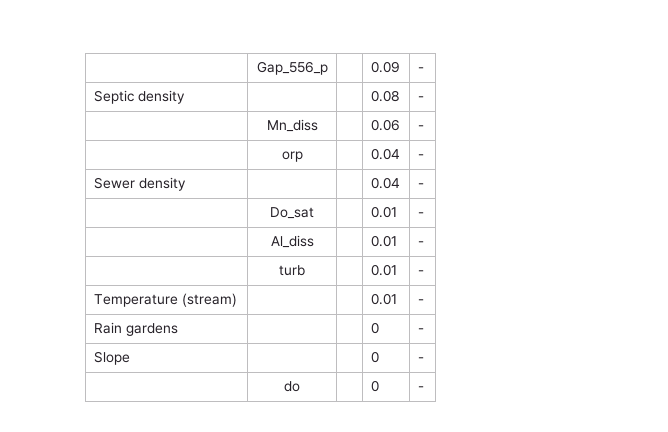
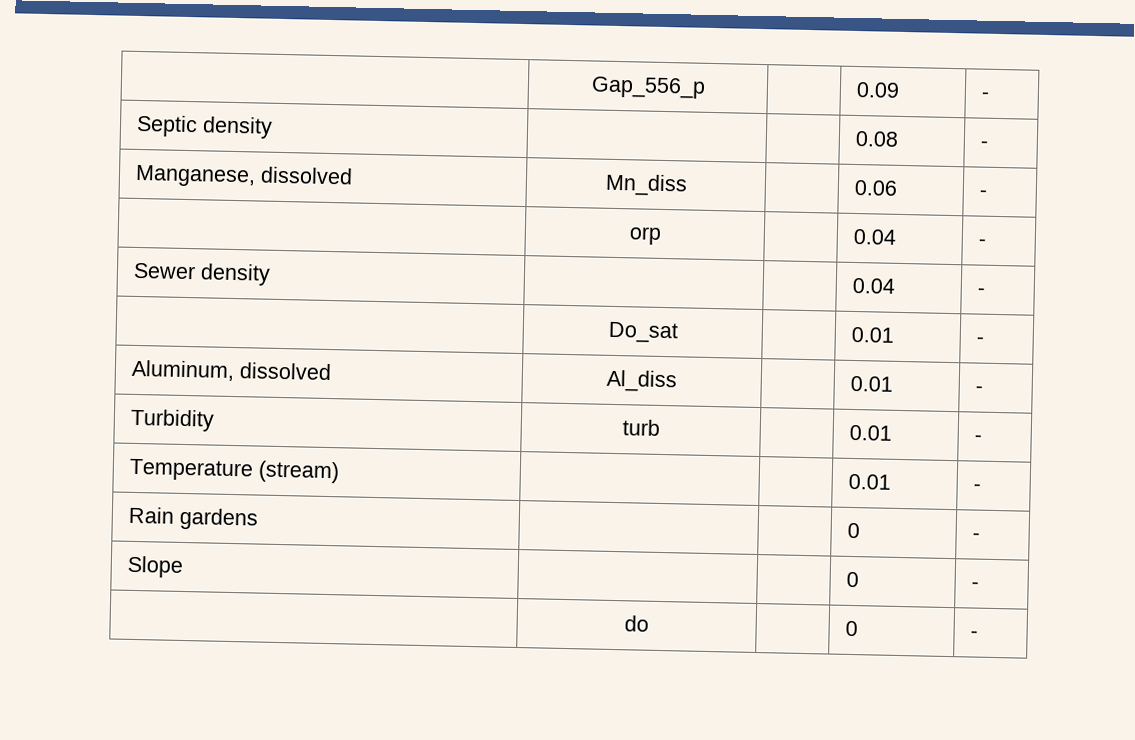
- | Mn_diss | | 0.06 | -
+ Manganese, dissolved | Mn_diss | | 0.06 | -
- | Al_diss | | 0.01 | -
+ Aluminum, dissolved | Al_diss | | 0.01 | -
- | turb | | 0.01 | -
+ Turbidity | turb | | 0.01 | -

